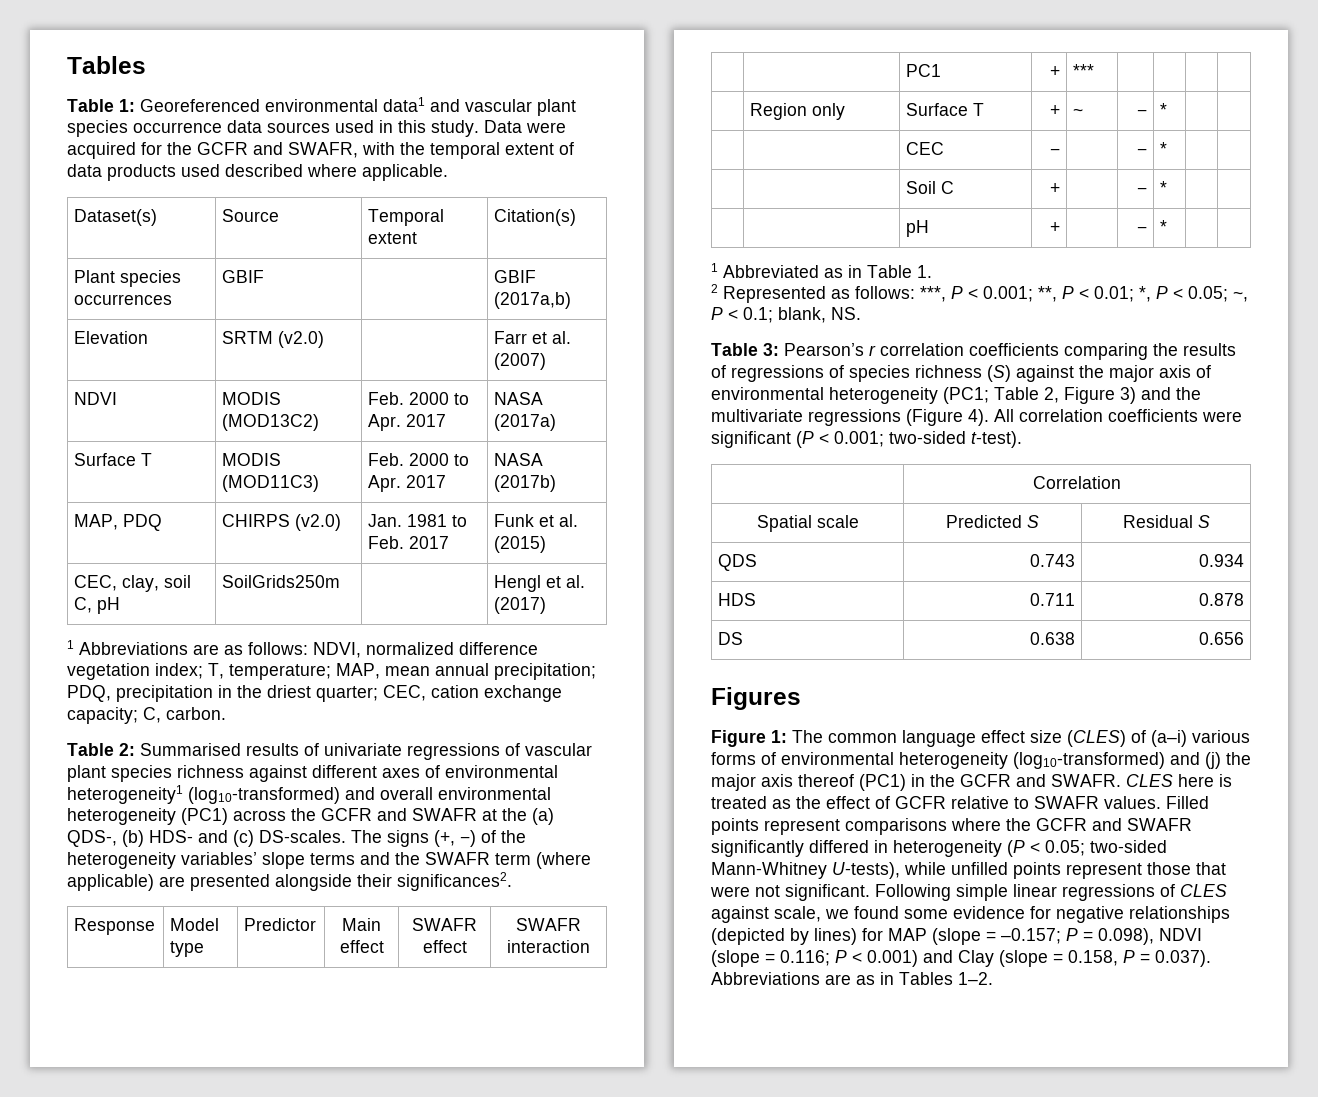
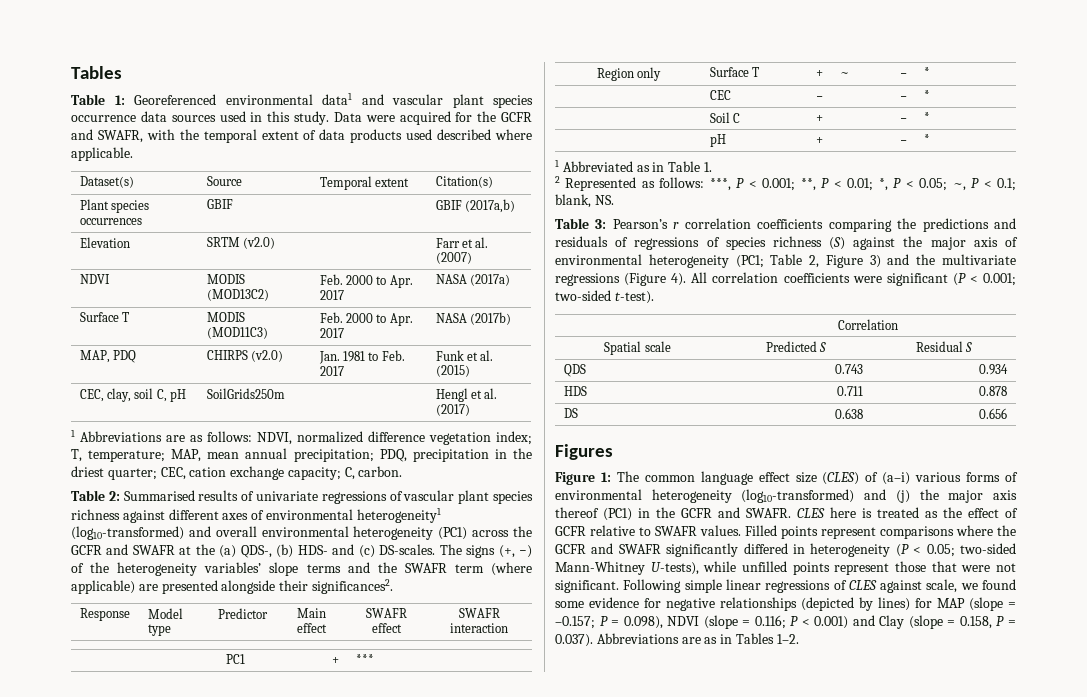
- Table 3: Pearson’s r correlation coefficients comparing the results of regressions of species richness (S) against the major axis of environmental heterogeneity (PC1; Table 2, Figure 3) and the multivariate regressions (Figure 4).
+ Table 3: Pearson’s r correlation coefficients comparing the predictions and residuals of regressions of species richness (S) against the major axis of environmental heterogeneity (PC1; Table 2, Figure 3) and the multivariate regressions (Figure 4).

